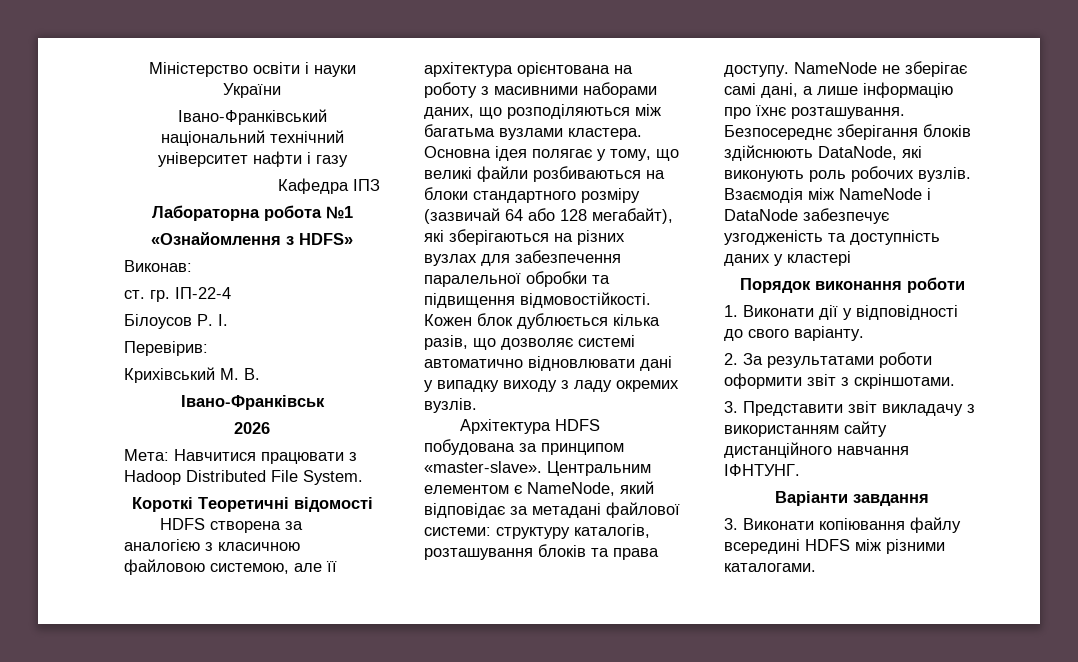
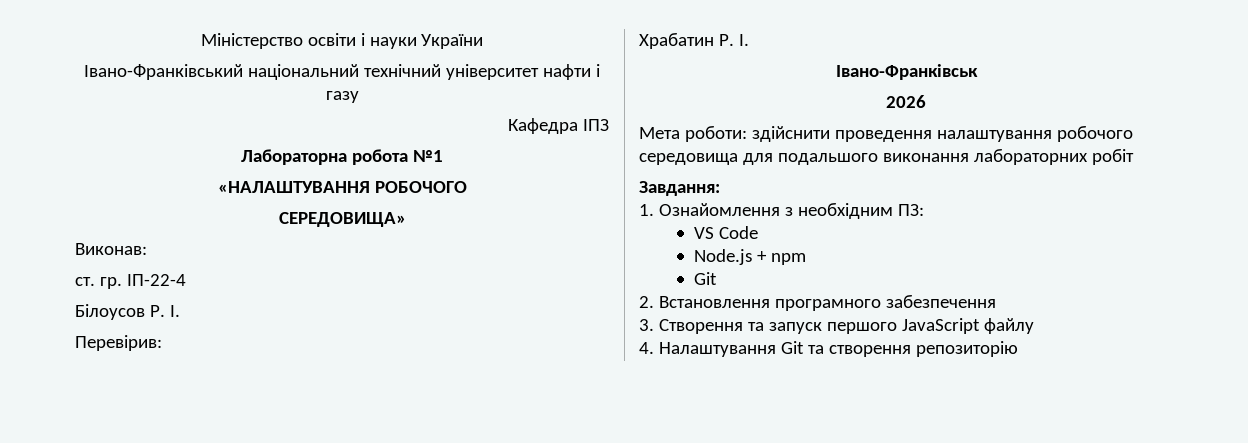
- «Ознайомлення з HDFS»
+ «НАЛАШТУВАННЯ РОБОЧОГО
+ СЕРЕДОВИЩА»
- Крихівський М. В.
+ Храбатин Р. І.
- Мета: Навчитися працювати з Hadoop Distributed File System.
- Короткі Теоретичні відомості
- HDFS створена за аналогією з класичною файловою системою, але її архітектура орієнтована на роботу з масивними наборами даних, що розподіляються між багатьма вузлами кластера. Основна ідея полягає у тому, що великі файли розбиваються на блоки стандартного розміру (зазвичай 64 або 128 мегабайт), які зберігаються на різних вузлах для забезпечення паралельної обробки та підвищення відмовостійкості. Кожен блок дублюється кілька разів, що дозволяє системі автоматично відновлювати дані у випадку виходу з ладу окремих вузлів.
- Архітектура HDFS побудована за принципом «master-slave». Центральним елементом є NameNode, який відповідає за метадані файлової системи: структуру каталогів, розташування блоків та права доступу. NameNode не зберігає самі дані, а лише інформацію про їхнє розташування. Безпосереднє зберігання блоків здійснюють DataNode, які виконують роль робочих вузлів. Взаємодія між NameNode і DataNode забезпечує узгодженість та доступність даних у кластері
- Порядок виконання роботи
- 1. Виконати дії у відповідності до свого варіанту.
- 2. За результатами роботи оформити звіт з скріншотами.
- 3. Представити звіт викладачу з використанням сайту дистанційного навчання ІФНТУНГ.
- Варіанти завдання
- 3. Виконати копіювання файлу всередині HDFS між різними каталогами.
+ Мета роботи: здійснити проведення налаштування робочого середовища для подальшого виконання лабораторних робіт
+ Завдання:
+ 1. Ознайомлення з необхідним ПЗ:
+ VS Code
+ Node.js + npm
+ Git
+ 2. Встановлення програмного забезпечення
+ 3. Створення та запуск першого JavaScript файлу
+ 4. Налаштування Git та створення репозиторію

